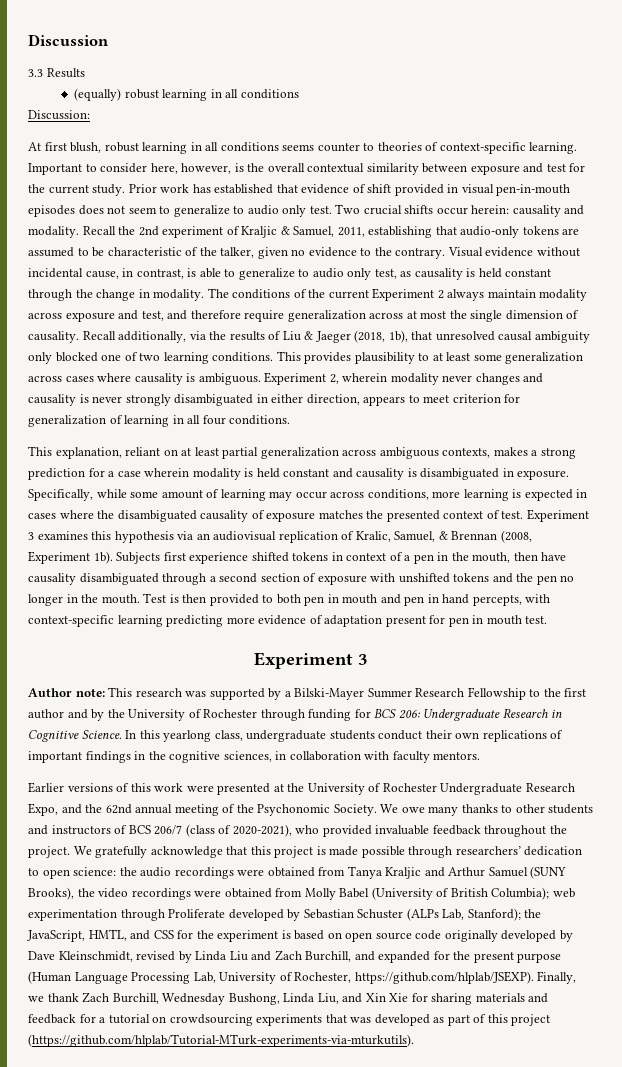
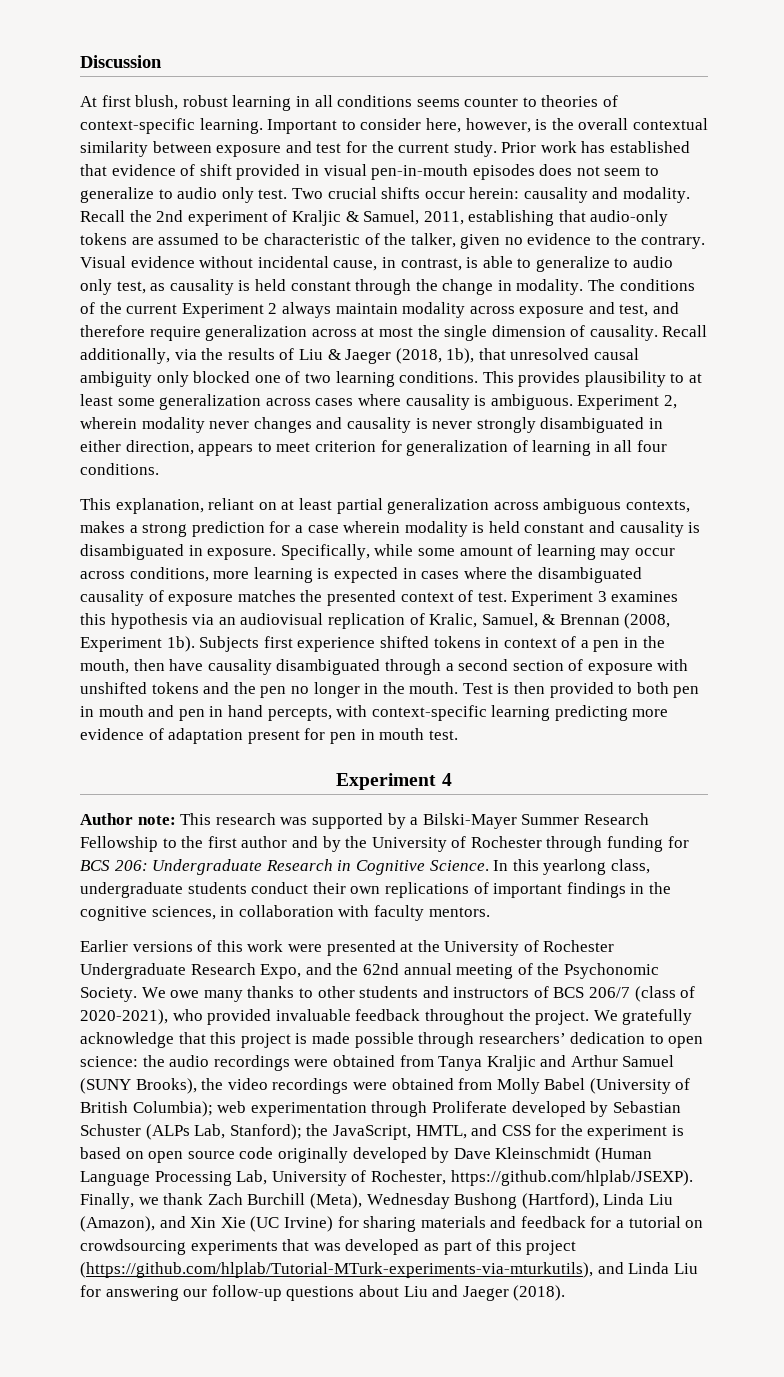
- 3.3 Results
- (equally) robust learning in all conditions
- Discussion:
  Test is then provided to both pen in mouth and pen in hand percepts, with context-specific learning predicting more evidence of adaptation present for pen in mouth test.
- Experiment 3
+ Experiment 4
- the JavaScript, HMTL, and CSS for the experiment is based on open source code originally developed by Dave Kleinschmidt, revised by Linda Liu and Zach Burchill, and expanded for the present purpose (Human Language Processing Lab, University of Rochester, https://github.com/hlplab/JSEXP). Finally, we thank Zach Burchill, Wednesday Bushong, Linda Liu, and Xin Xie for sharing materials and feedback for a tutorial on crowdsourcing experiments that was developed as part of this project (https://github.com/hlplab/Tutorial-MTurk-experiments-via-mturkutils).
+ the JavaScript, HMTL, and CSS for the experiment is based on open source code originally developed by Dave Kleinschmidt (Human Language Processing Lab, University of Rochester, https://github.com/hlplab/JSEXP). Finally, we thank Zach Burchill (Meta), Wednesday Bushong (Hartford), Linda Liu (Amazon), and Xin Xie (UC Irvine) for sharing materials and feedback for a tutorial on crowdsourcing experiments that was developed as part of this project (https://github.com/hlplab/Tutorial-MTurk-experiments-via-mturkutils), and Linda Liu for answering our follow-up questions about Liu and Jaeger (2018).

